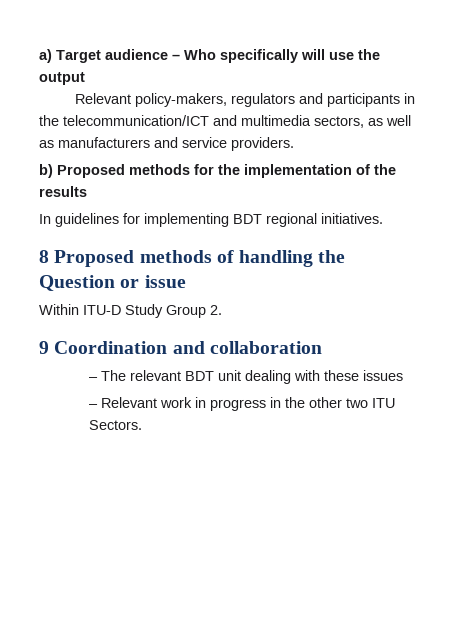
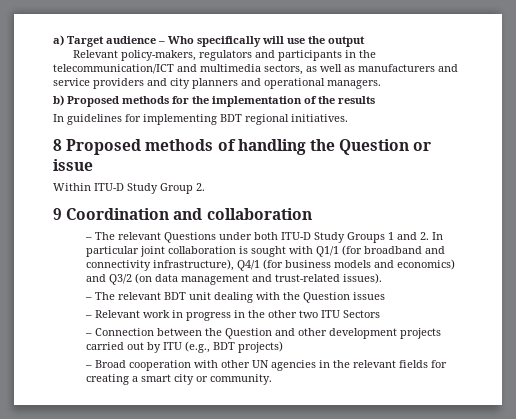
- Relevant policy-makers, regulators and participants in the telecommunication/ICT and multimedia sectors, as well as manufacturers and service providers.
+ Relevant policy-makers, regulators and participants in the telecommunication/ICT and multimedia sectors, as well as manufacturers and service providers and city planners and operational managers.
+ – The relevant Questions under both ITU-D Study Groups 1 and 2. In particular joint collaboration is sought with Q1/1 (for broadband and connectivity infrastructure), Q4/1 (for business models and economics) and Q3/2 (on data management and trust-related issues).
- – The relevant BDT unit dealing with these issues
+ – The relevant BDT unit dealing with the Question issues
- – Relevant work in progress in the other two ITU Sectors.
+ – Relevant work in progress in the other two ITU Sectors
+ – Connection between the Question and other development projects carried out by ITU (e.g., BDT projects)
+ – Broad cooperation with other UN agencies in the relevant fields for creating a smart city or community.

